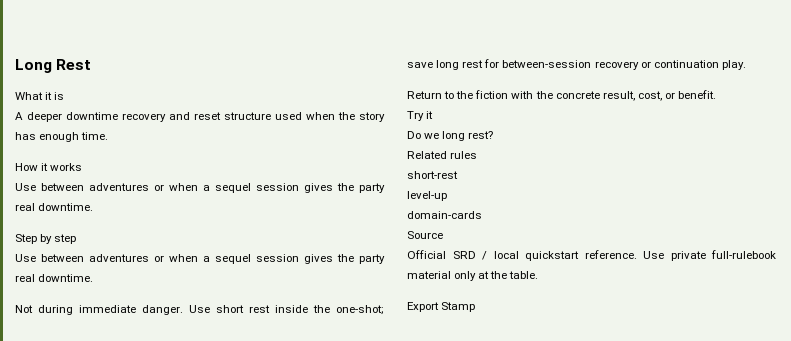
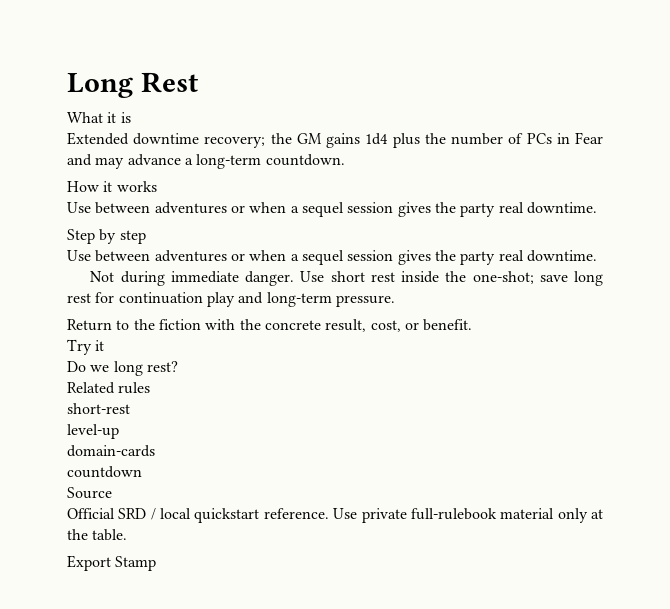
- A deeper downtime recovery and reset structure used when the story has enough time.
+ Extended downtime recovery; the GM gains 1d4 plus the number of PCs in Fear and may advance a long-term countdown.
- Use short rest inside the one-shot; save long rest for between-session recovery or continuation play.
+ Use short rest inside the one-shot; save long rest for continuation play and long-term pressure.
+ countdown

